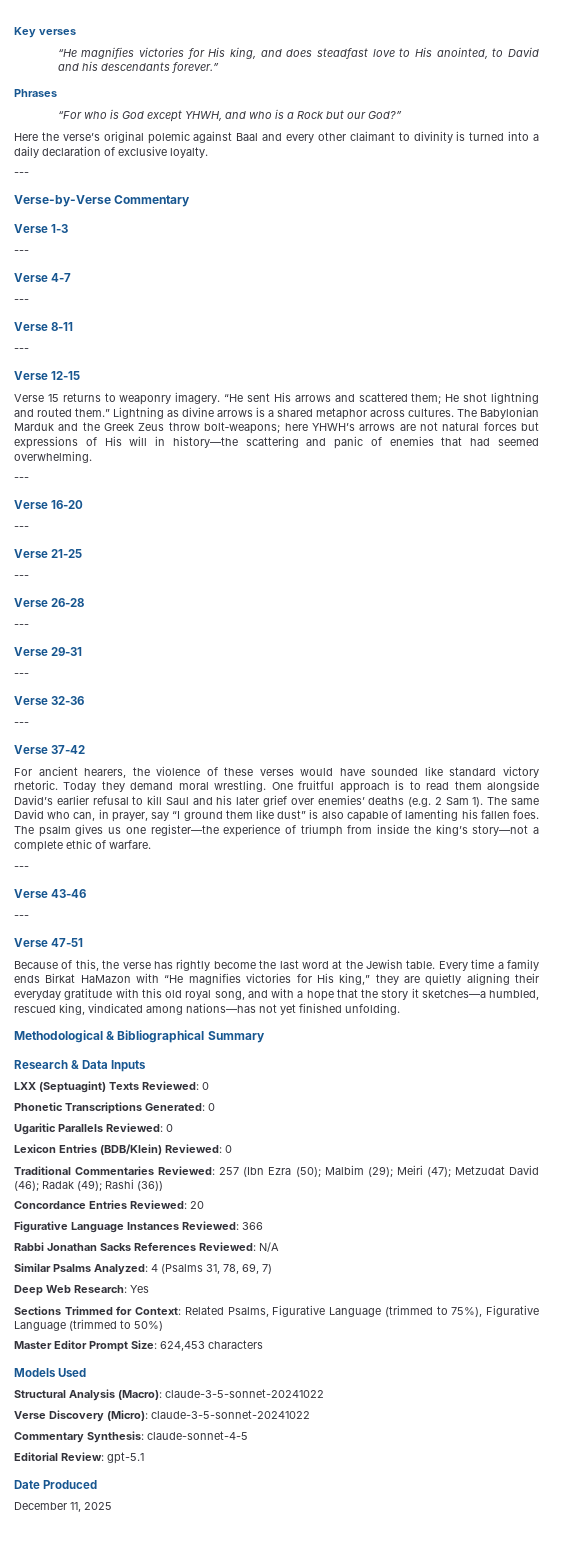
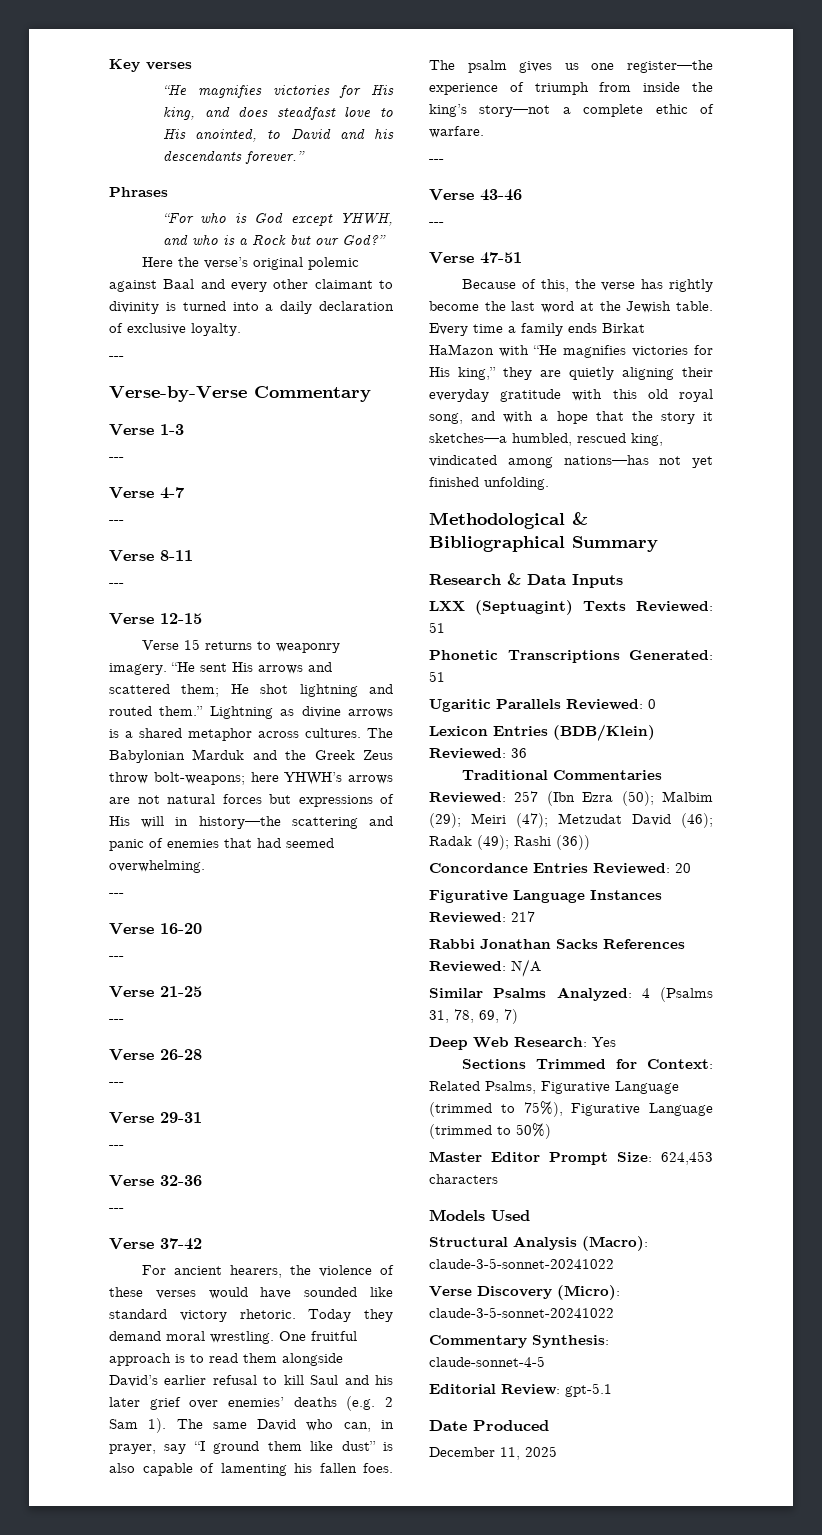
- LXX (Septuagint) Texts Reviewed: 0
+ LXX (Septuagint) Texts Reviewed: 51
- Phonetic Transcriptions Generated: 0
+ Phonetic Transcriptions Generated: 51
- Lexicon Entries (BDB/Klein) Reviewed: 0
+ Lexicon Entries (BDB/Klein) Reviewed: 36
- Figurative Language Instances Reviewed: 366
+ Figurative Language Instances Reviewed: 217

